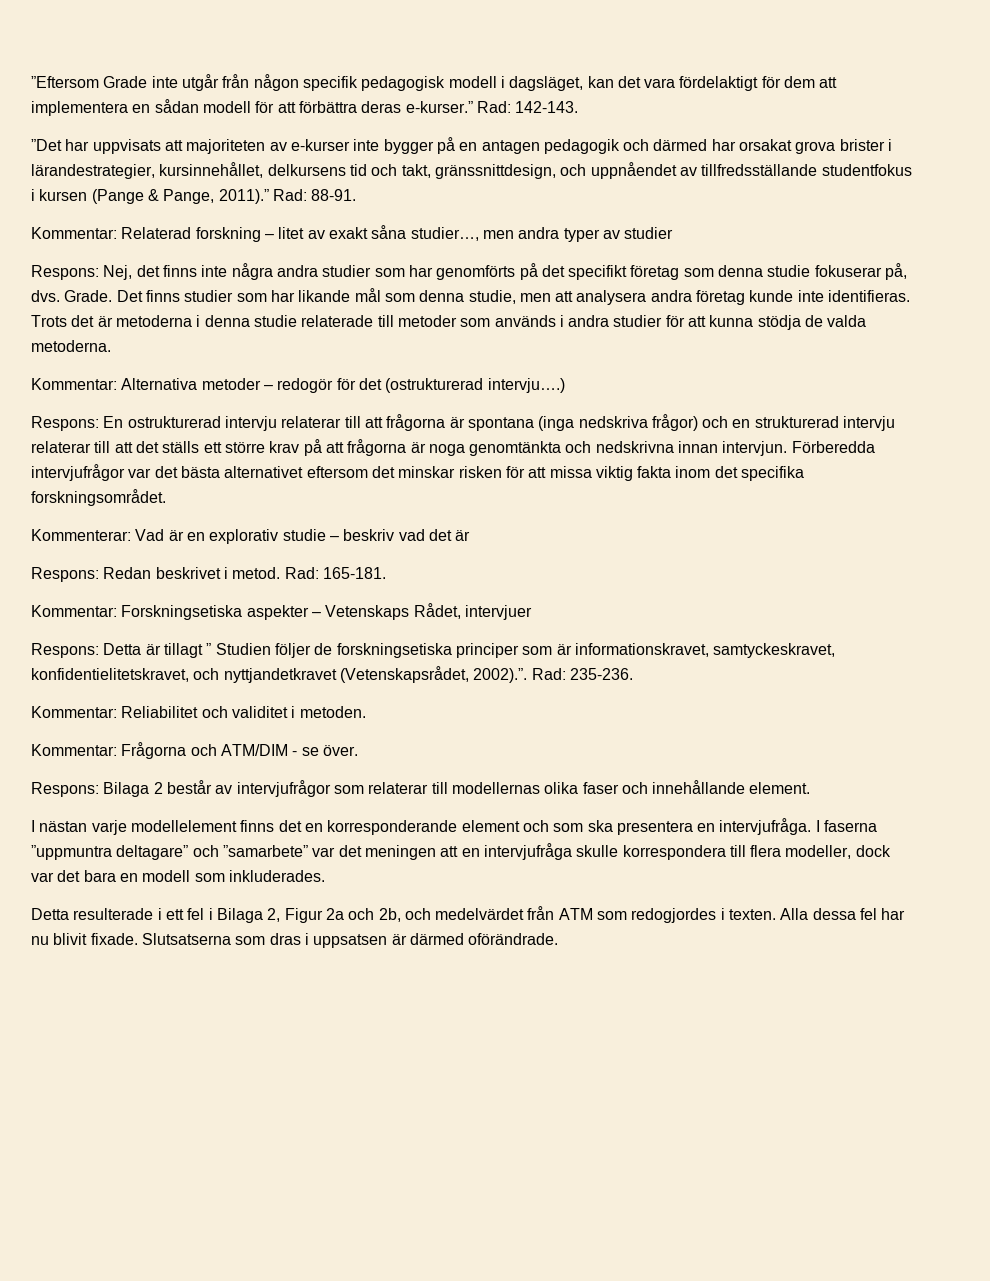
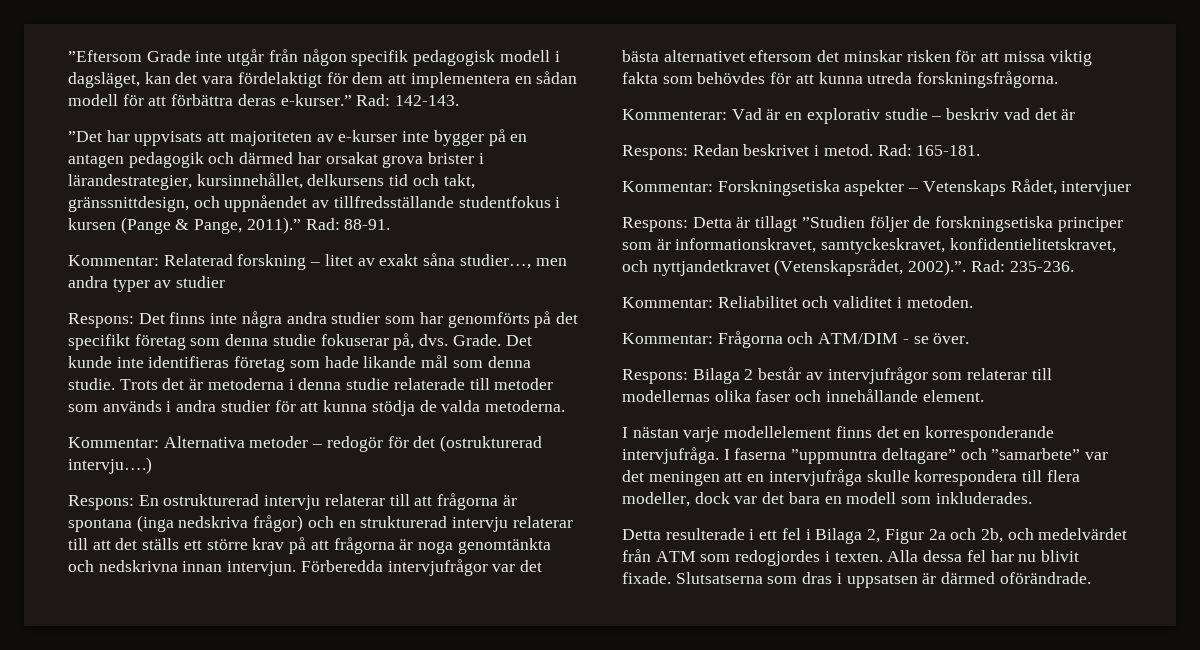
- Respons: Nej, det finns inte några andra studier som har genomförts på det specifikt företag som denna studie fokuserar på, dvs.
+ Respons: Det finns inte några andra studier som har genomförts på det specifikt företag som denna studie fokuserar på, dvs.
- Det finns studier som har likande mål som denna studie, men att analysera andra företag kunde inte identifieras.
+ Det kunde inte identifieras företag som hade likande mål som denna studie.
- Förberedda intervjufrågor var det bästa alternativet eftersom det minskar risken för att missa viktig fakta inom det specifika forskningsområdet.
+ Förberedda intervjufrågor var det bästa alternativet eftersom det minskar risken för att missa viktig fakta som behövdes för att kunna utreda forskningsfrågorna.
- Respons: Detta är tillagt ” Studien följer de forskningsetiska principer som är informationskravet, samtyckeskravet, konfidentielitetskravet, och nyttjandetkravet (Vetenskapsrådet, 2002).”. Rad: 235-236.
+ Respons: Detta är tillagt ”Studien följer de forskningsetiska principer som är informationskravet, samtyckeskravet, konfidentielitetskravet, och nyttjandetkravet (Vetenskapsrådet, 2002).”. Rad: 235-236.
- I nästan varje modellelement finns det en korresponderande element och som ska presentera en intervjufråga.
+ I nästan varje modellelement finns det en korresponderande intervjufråga.

